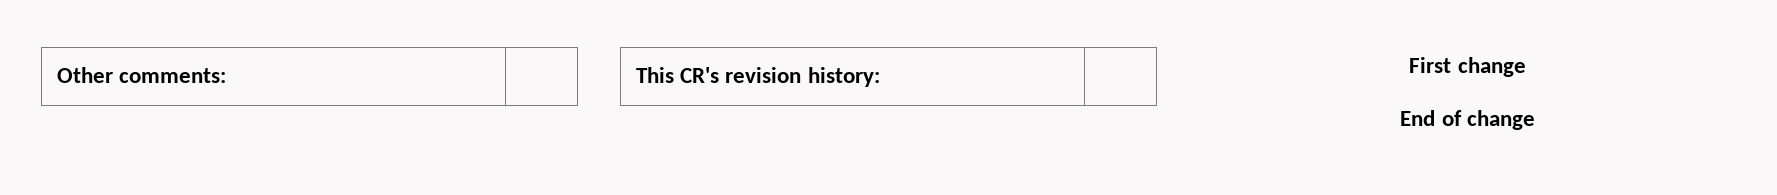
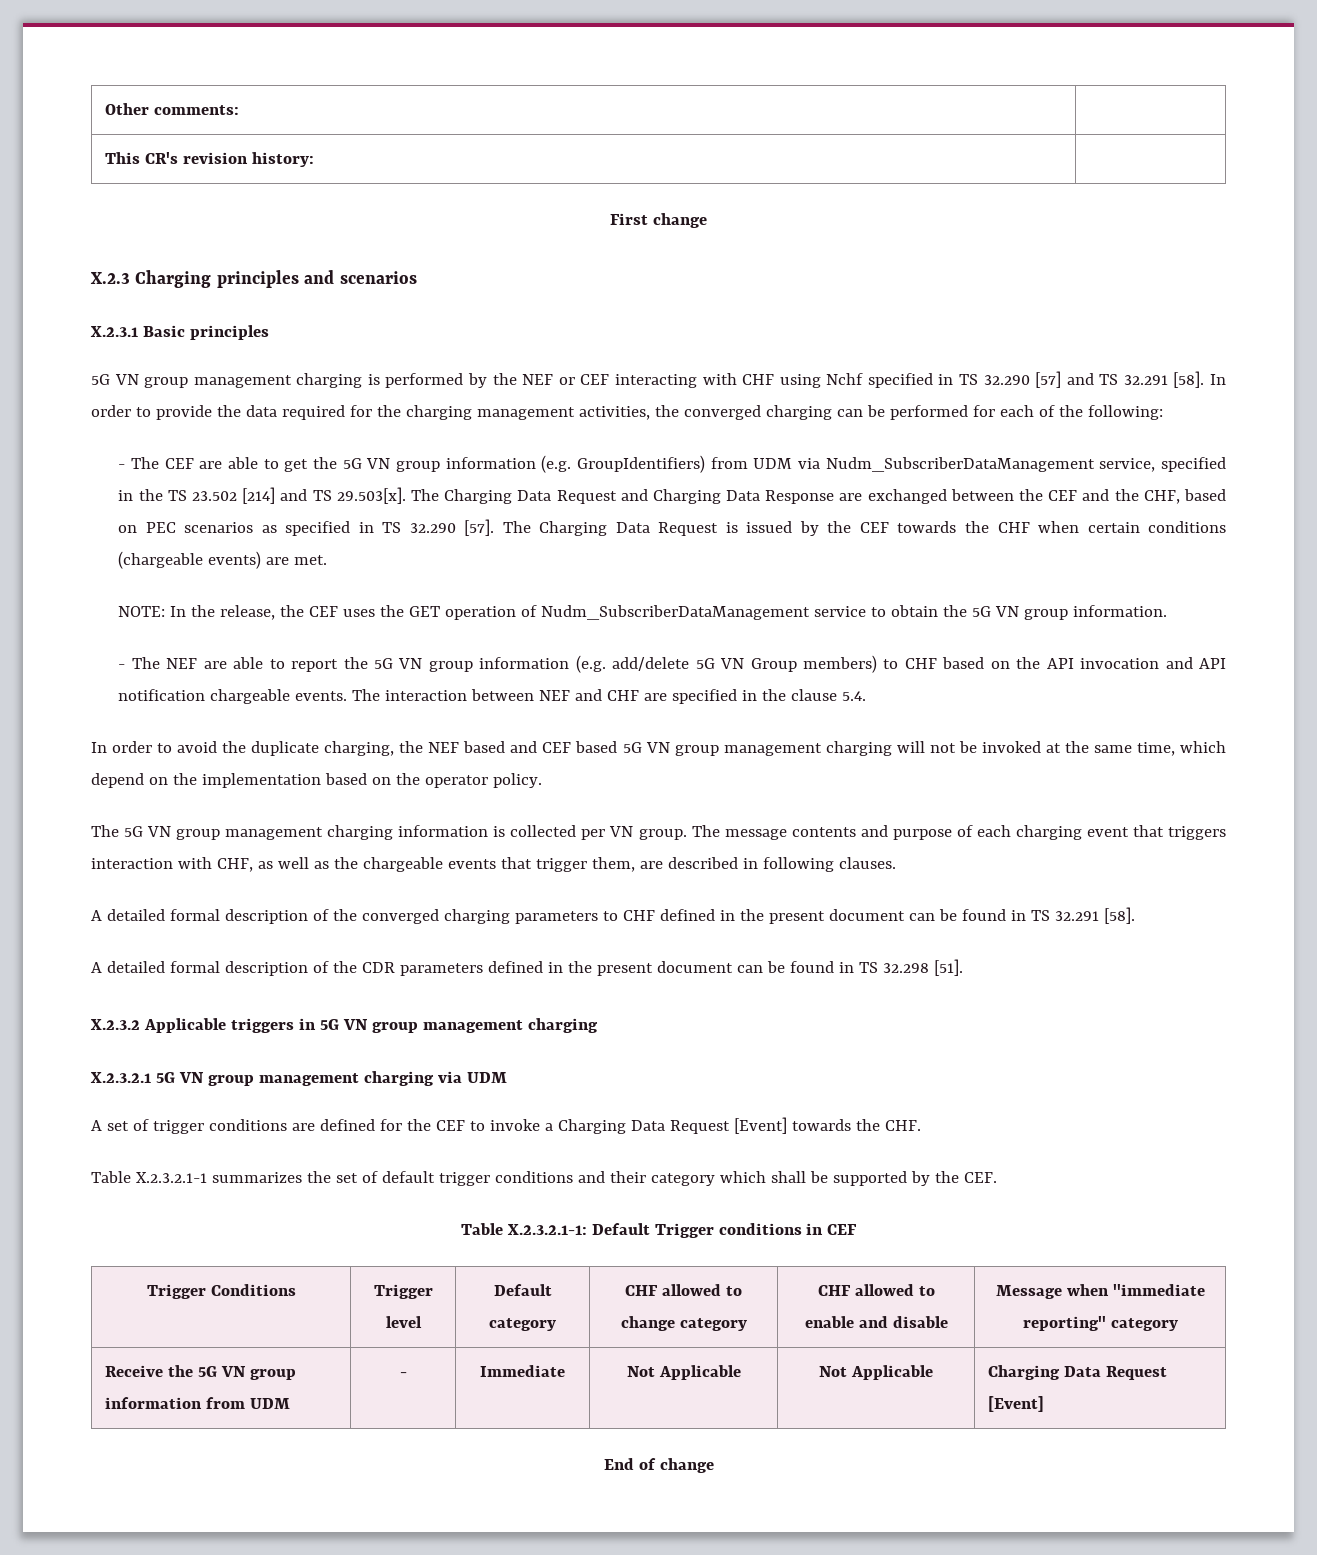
+ X.2.3 Charging principles and scenarios
+ X.2.3.1 Basic principles
+ 5G VN group management charging is performed by the NEF or CEF interacting with CHF using Nchf specified in TS 32.290 [57] and TS 32.291 [58]. In order to provide the data required for the charging management activities, the converged charging can be performed for each of the following:
+ - The CEF are able to get the 5G VN group information (e.g. GroupIdentifiers) from UDM via Nudm_SubscriberDataManagement service, specified in the TS 23.502 [214] and TS 29.503[x]. The Charging Data Request and Charging Data Response are exchanged between the CEF and the CHF, based on PEC scenarios as specified in TS 32.290 [57]. The Charging Data Request is issued by the CEF towards the CHF when certain conditions (chargeable events) are met.
+ NOTE: In the release, the CEF uses the GET operation of Nudm_SubscriberDataManagement service to obtain the 5G VN group information.
+ - The NEF are able to report the 5G VN group information (e.g. add/delete 5G VN Group members) to CHF based on the API invocation and API notification chargeable events. The interaction between NEF and CHF are specified in the clause 5.4.
+ In order to avoid the duplicate charging, the NEF based and CEF based 5G VN group management charging will not be invoked at the same time, which depend on the implementation based on the operator policy.
+ The 5G VN group management charging information is collected per VN group. The message contents and purpose of each charging event that triggers interaction with CHF, as well as the chargeable events that trigger them, are described in following clauses.
+ A detailed formal description of the converged charging parameters to CHF defined in the present document can be found in TS 32.291 [58].
+ A detailed formal description of the CDR parameters defined in the present document can be found in TS 32.298 [51].
+ X.2.3.2 Applicable triggers in 5G VN group management charging
+ X.2.3.2.1 5G VN group management charging via UDM
+ A set of trigger conditions are defined for the CEF to invoke a Charging Data Request [Event] towards the CHF.
+ Table X.2.3.2.1-1 summarizes the set of default trigger conditions and their category which shall be supported by the CEF.
+ Table X.2.3.2.1-1: Default Trigger conditions in CEF
+ Trigger Conditions | Trigger level | Default category | CHF allowed to change category | CHF allowed to enable and disable | Message when "immediate reporting" category
+ Receive the 5G VN group information from UDM | - | Immediate | Not Applicable | Not Applicable | Charging Data Request [Event]

